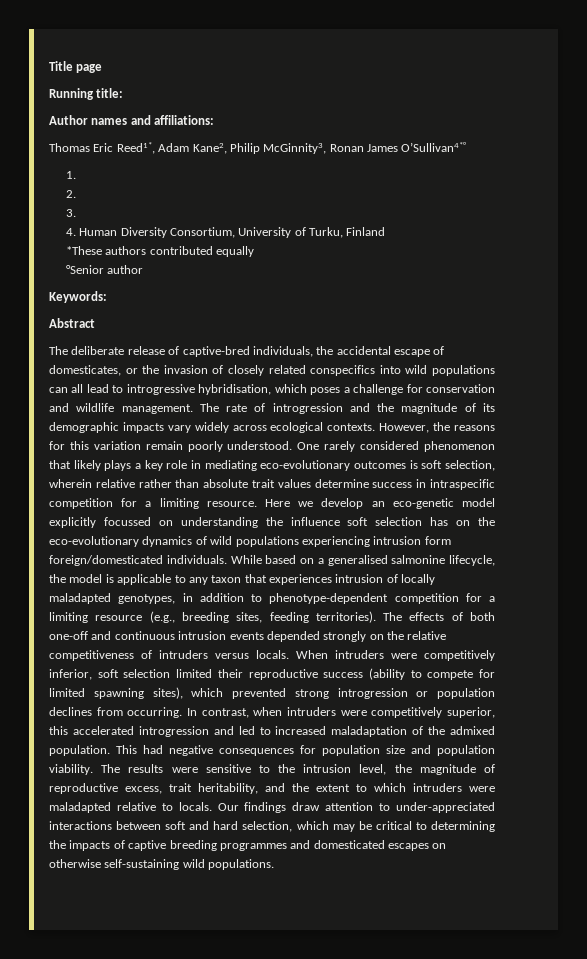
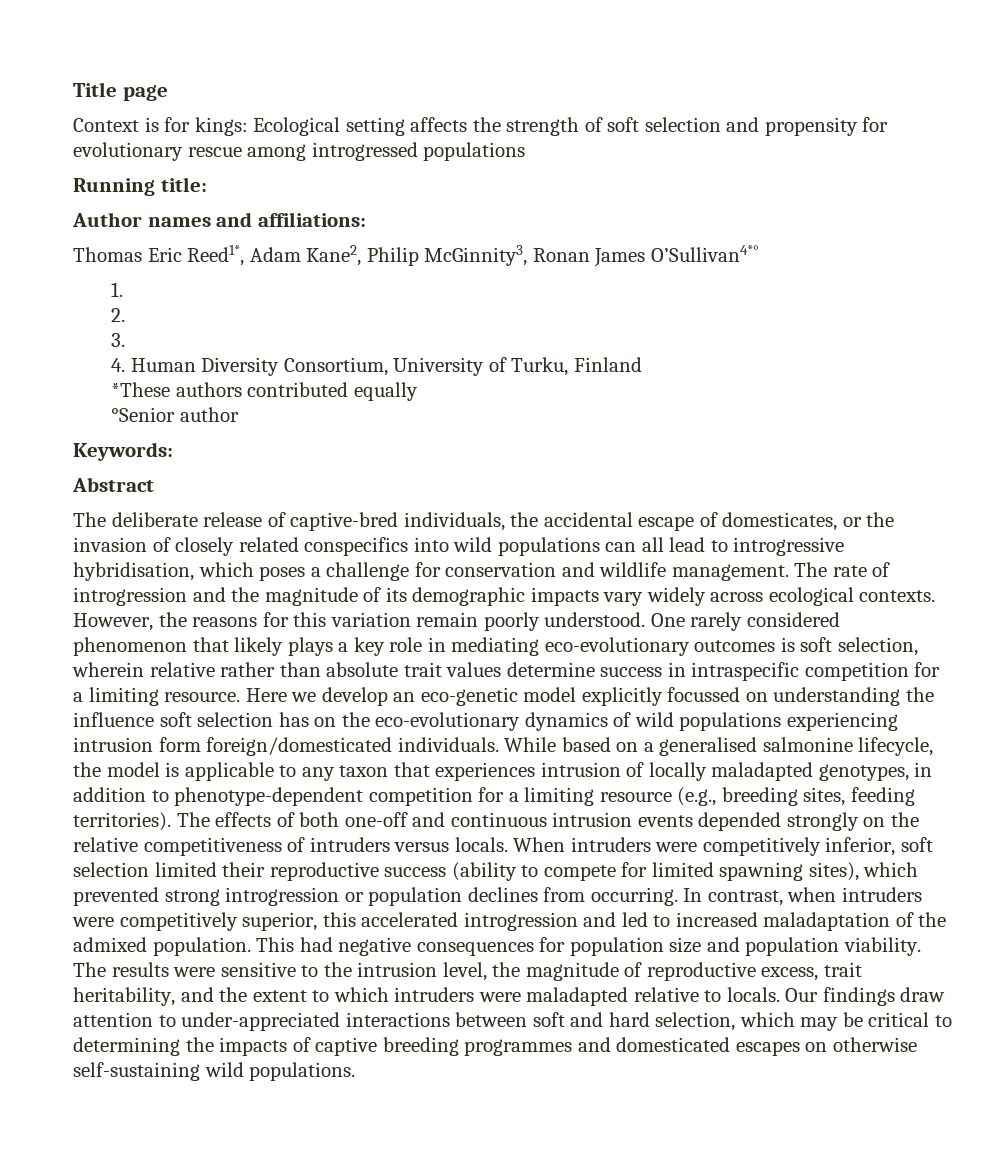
+ Context is for kings: Ecological setting affects the strength of soft selection and propensity for evolutionary rescue among introgressed populations

